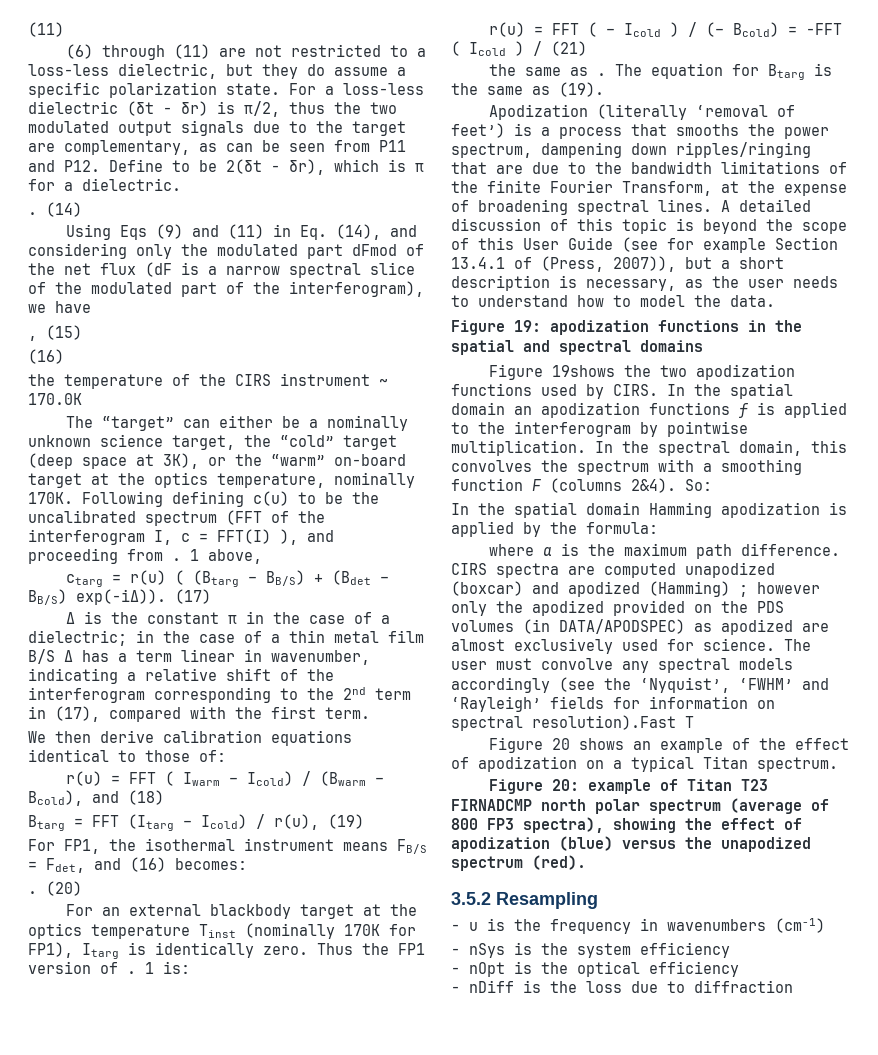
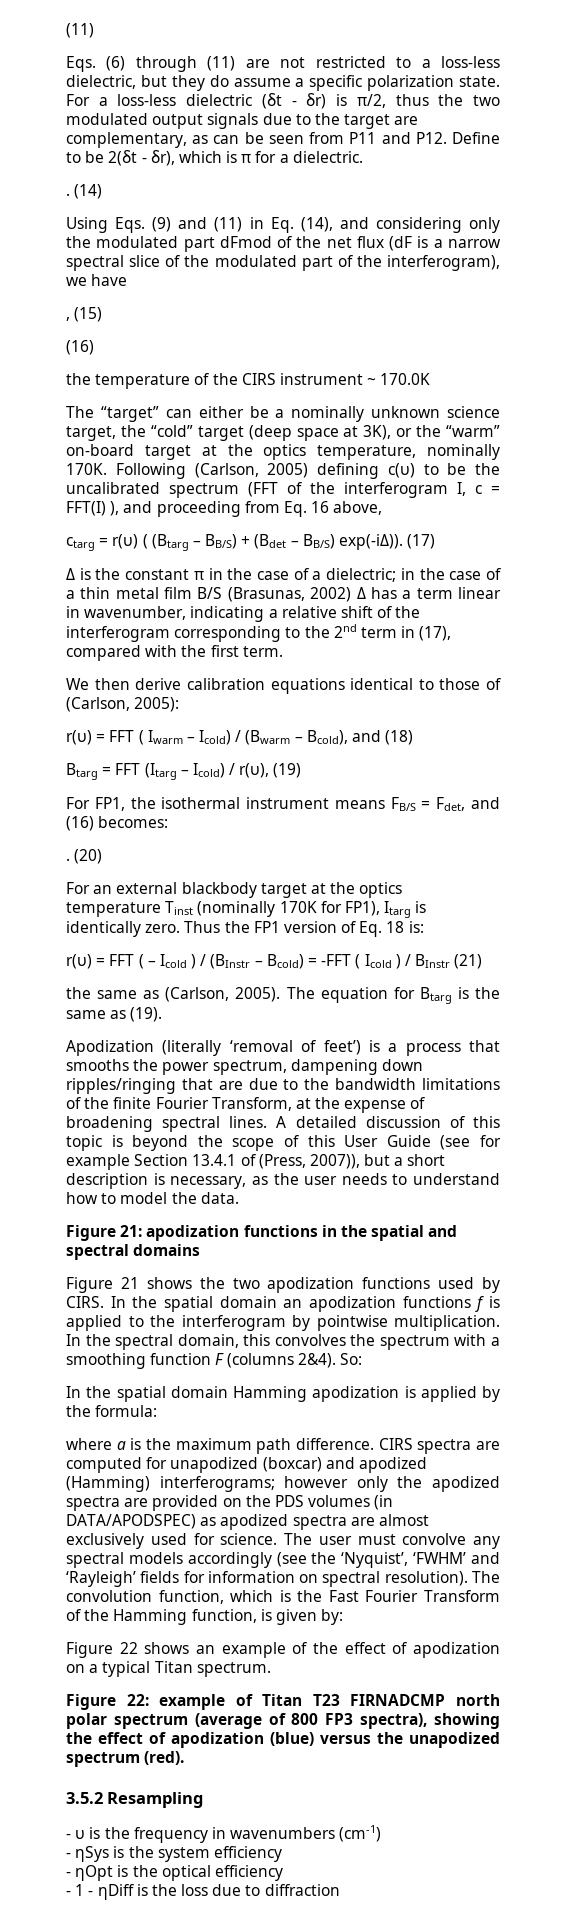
- (6) through (11) are not restricted to a loss-less dielectric, but they do assume a specific polarization state.
+ Eqs. (6) through (11) are not restricted to a loss-less dielectric, but they do assume a specific polarization state.
- Using Eqs (9) and (11) in Eq. (14), and considering only the modulated part dFmod of the net flux (dF is a narrow spectral slice of the modulated part of the interferogram), we have
+ Using Eqs. (9) and (11) in Eq. (14), and considering only the modulated part dFmod of the net flux (dF is a narrow spectral slice of the modulated part of the interferogram), we have
- Following defining c(υ) to be the uncalibrated spectrum (FFT of the interferogram I, c = FFT(I) ), and proceeding from . 1 above,
+ Following (Carlson, 2005) defining c(υ) to be the uncalibrated spectrum (FFT of the interferogram I, c = FFT(I) ), and proceeding from Eq. 16 above,
- Δ is the constant π in the case of a dielectric; in the case of a thin metal film B/S Δ has a term linear in wavenumber, indicating a relative shift of the interferogram corresponding to the 2nd term in (17), compared with the first term.
+ Δ is the constant π in the case of a dielectric; in the case of a thin metal film B/S (Brasunas, 2002) Δ has a term linear in wavenumber, indicating a relative shift of the interferogram corresponding to the 2nd term in (17), compared with the first term.
- We then derive calibration equations identical to those of:
+ We then derive calibration equations identical to those of (Carlson, 2005):
- Thus the FP1 version of . 1 is:
+ Thus the FP1 version of Eq. 18 is:
- r(υ) = FFT ( – Icold ) / (– Bcold) = -FFT ( Icold ) / (21)
+ r(υ) = FFT ( – Icold ) / (BInstr – Bcold) = -FFT ( Icold ) / BInstr (21)
- the same as .
+ the same as (Carlson, 2005).
- Figure 19: apodization functions in the spatial and spectral domains
+ Figure 21: apodization functions in the spatial and spectral domains
- Figure 19shows the two apodization functions used by CIRS.
+ Figure 21 shows the two apodization functions used by CIRS.
- CIRS spectra are computed unapodized (boxcar) and apodized (Hamming) ; however only the apodized provided on the PDS volumes (in DATA/APODSPEC) as apodized are almost exclusively used for science.
+ CIRS spectra are computed for unapodized (boxcar) and apodized (Hamming) interferograms; however only the apodized spectra are provided on the PDS volumes (in DATA/APODSPEC) as apodized spectra are almost exclusively used for science.
- The user must convolve any spectral models accordingly (see the ‘Nyquist’, ‘FWHM’ and ‘Rayleigh’ fields for information on spectral resolution).Fast T
- Figure 20 shows an example of the effect of apodization on a typical Titan spectrum.
+ The user must convolve any spectral models accordingly (see the ‘Nyquist’, ‘FWHM’ and ‘Rayleigh’ fields for information on spectral resolution). The convolution function, which is the Fast Fourier Transform of the Hamming function, is given by:
+ Figure 22 shows an example of the effect of apodization on a typical Titan spectrum.
- Figure 20: example of Titan T23 FIRNADCMP north polar spectrum (average of 800 FP3 spectra), showing the effect of apodization (blue) versus the unapodized spectrum (red).
+ Figure 22: example of Titan T23 FIRNADCMP north polar spectrum (average of 800 FP3 spectra), showing the effect of apodization (blue) versus the unapodized spectrum (red).
- - ηDiff is the loss due to diffraction
+ - 1 - ηDiff is the loss due to diffraction

